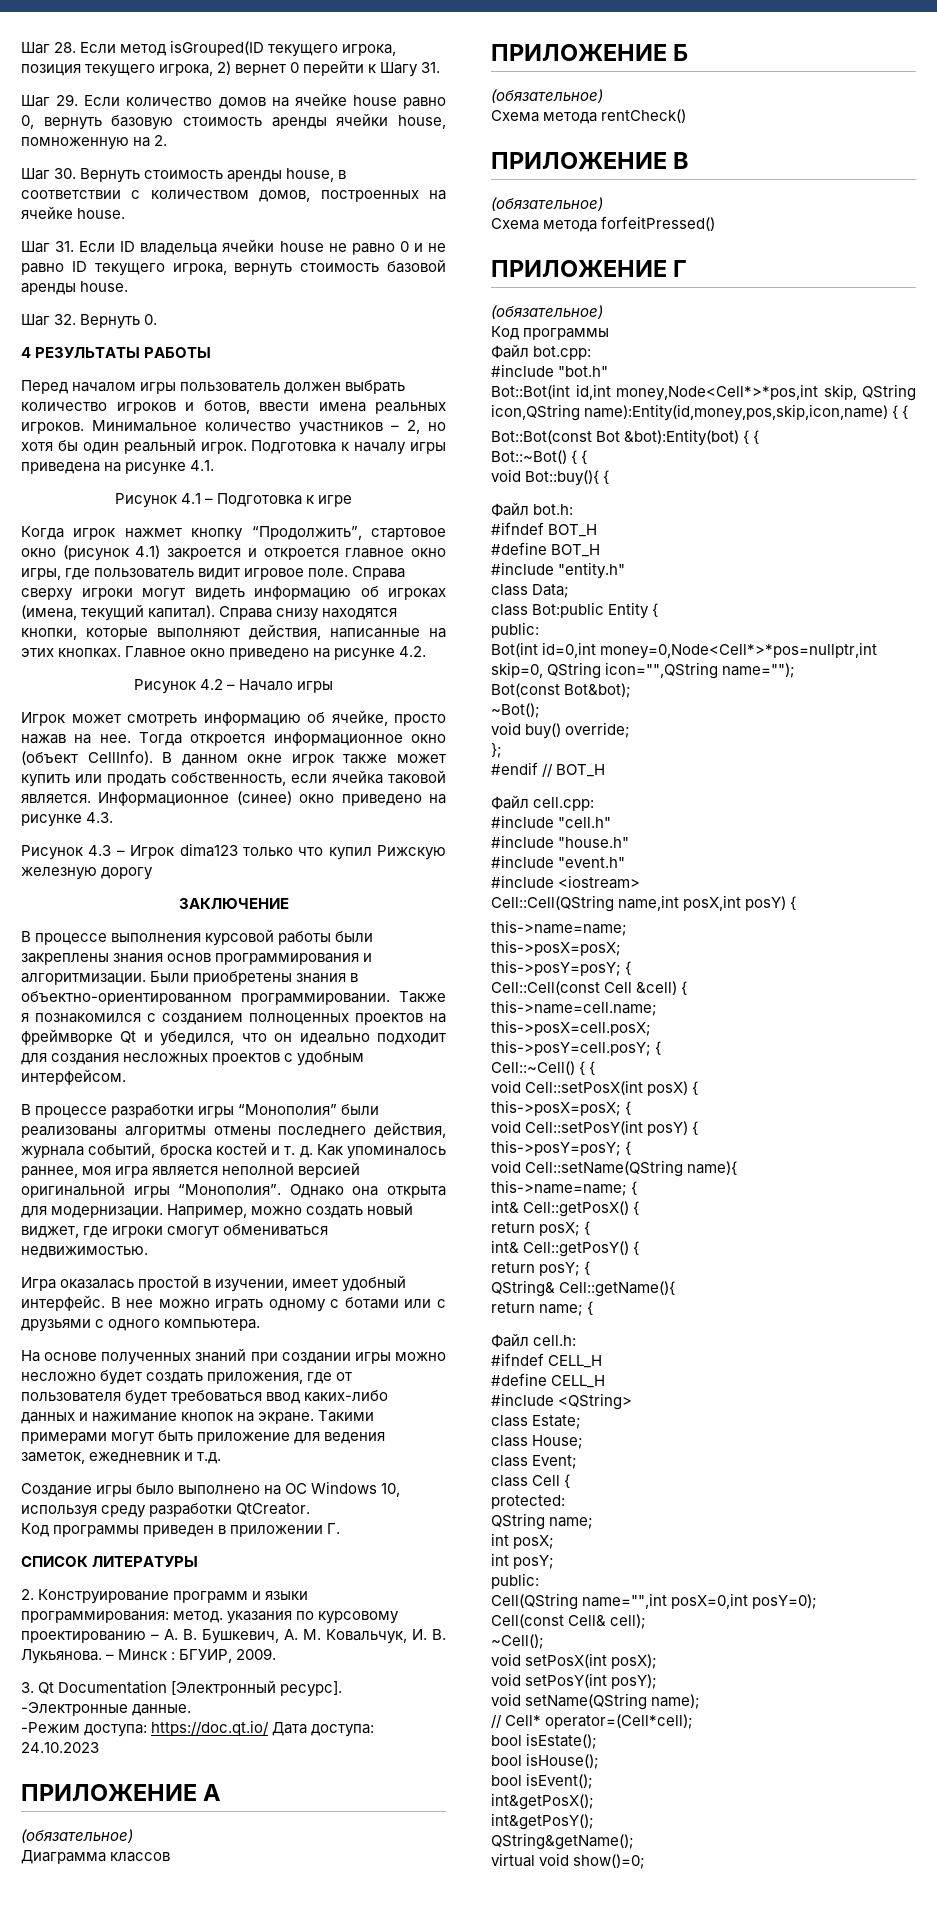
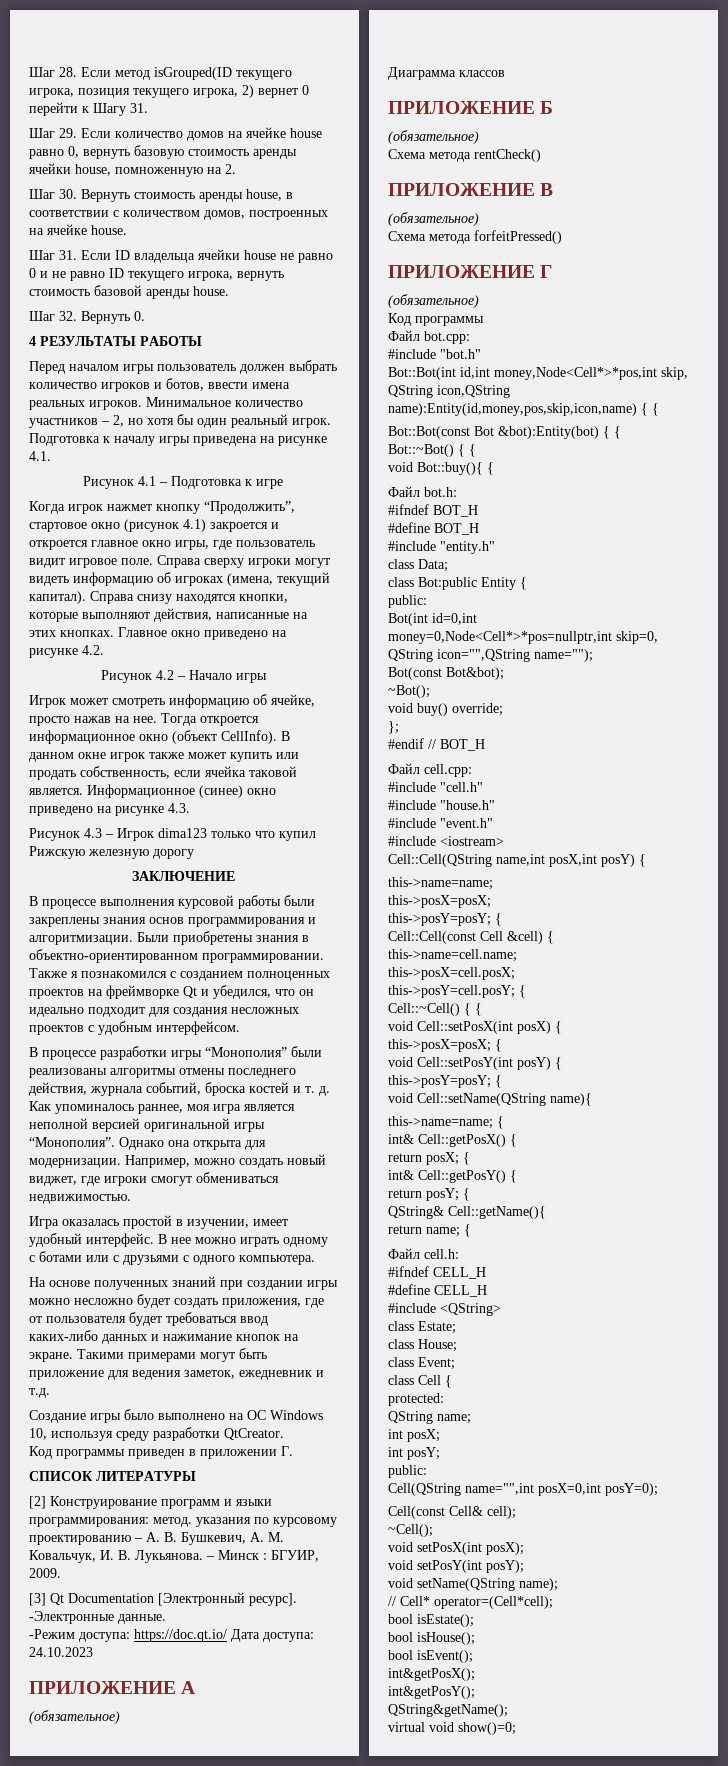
- 2. Конструирование программ и языки программирования: метод. указания по курсовому проектированию – А. В. Бушкевич, А. М. Ковальчук, И. В. Лукьянова.
+ [2] Конструирование программ и языки программирования: метод. указания по курсовому проектированию – А. В. Бушкевич, А. М. Ковальчук, И. В. Лукьянова.
- 3. Qt Documentation [Электронный ресурс].
+ [3] Qt Documentation [Электронный ресурс].

